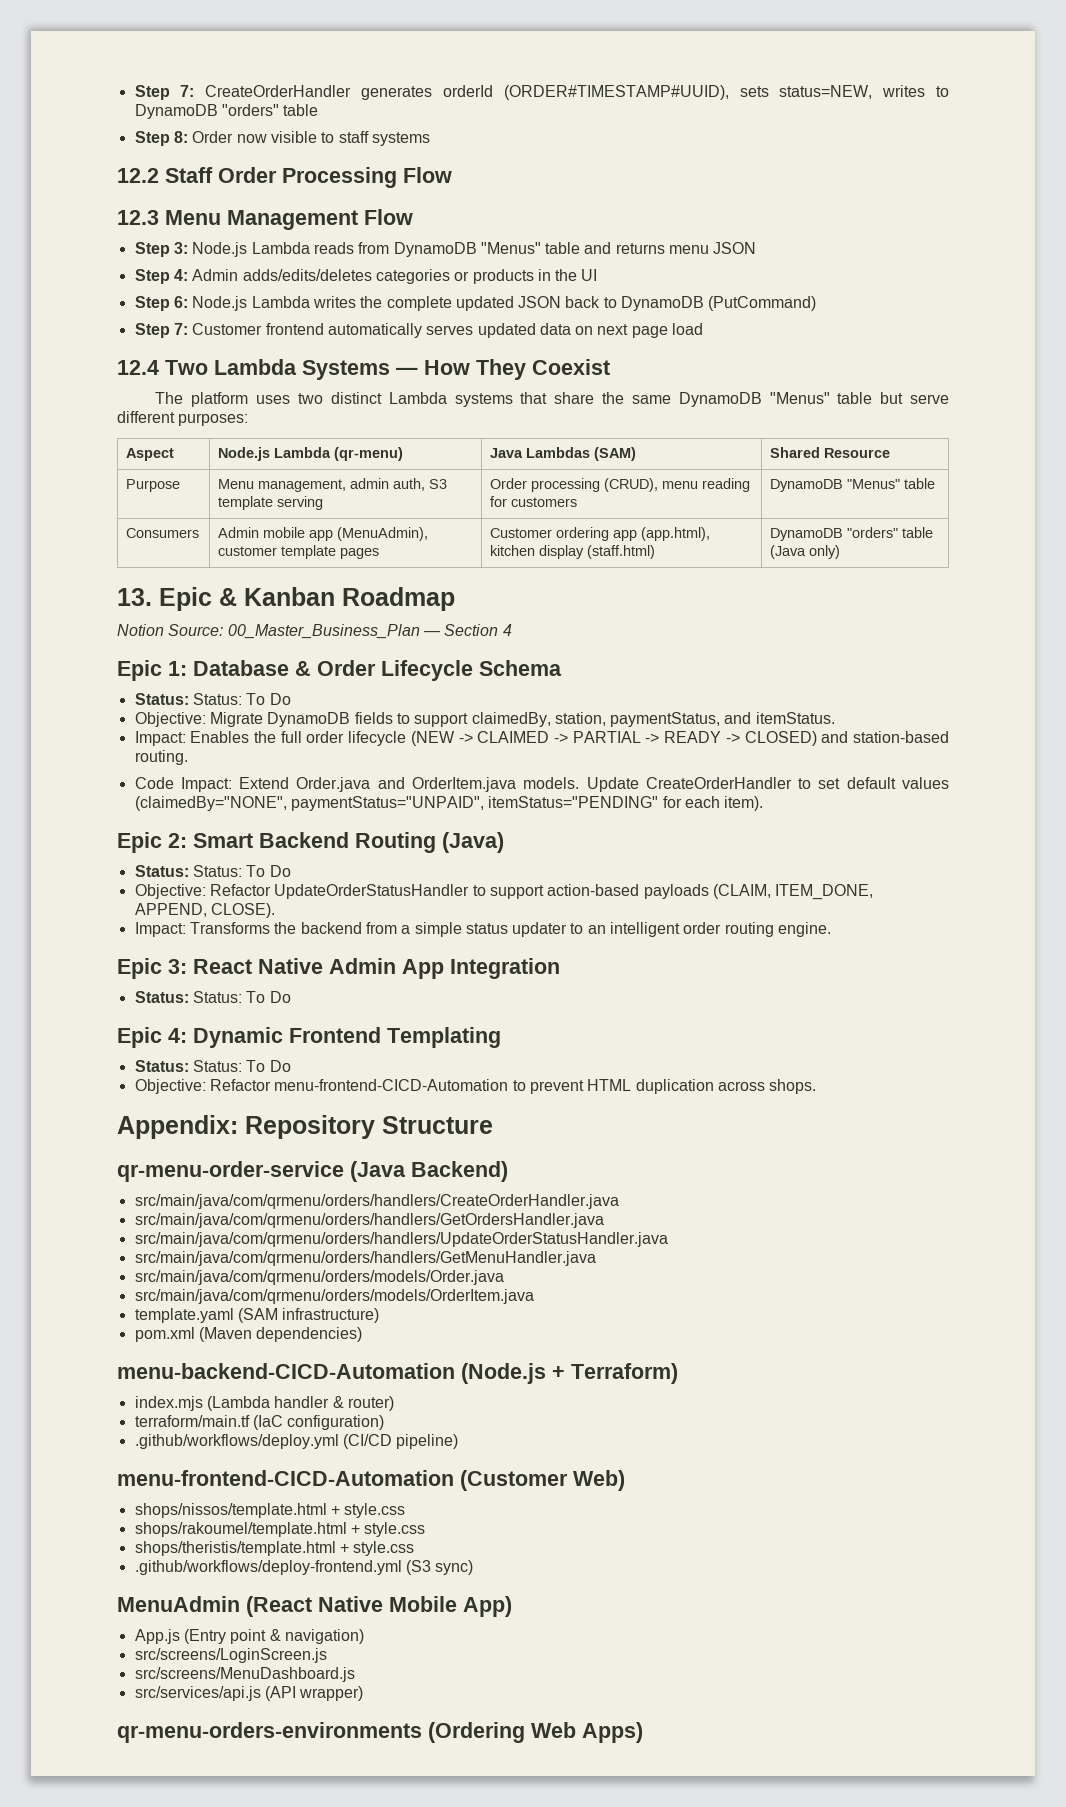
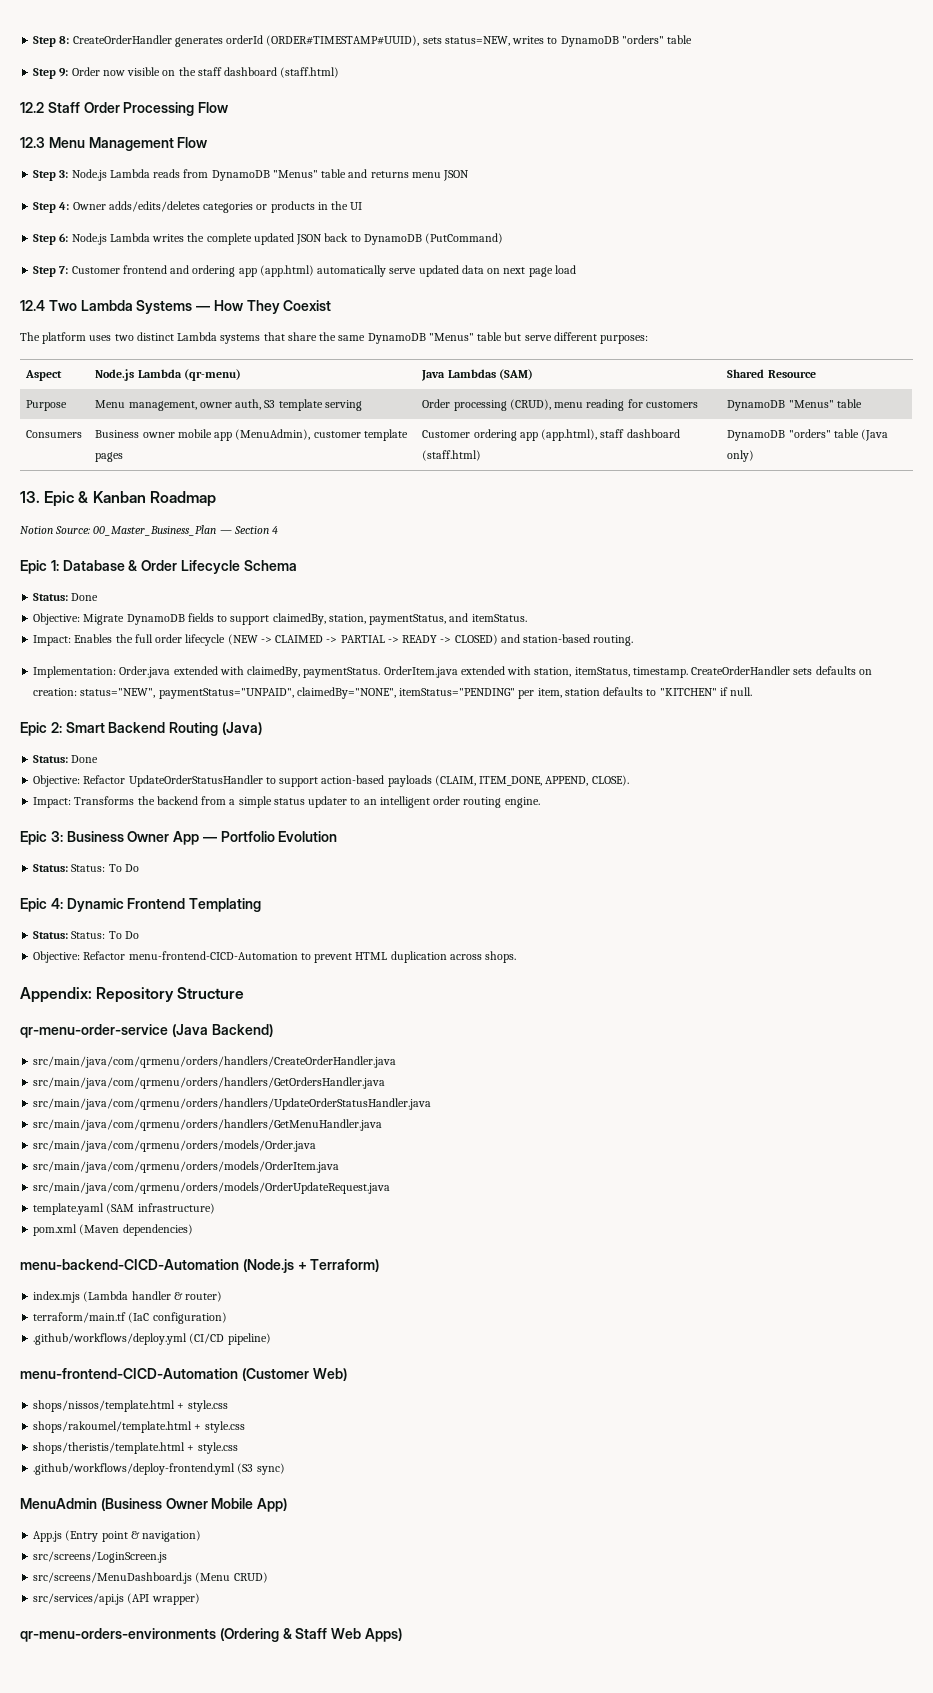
- Step 7: CreateOrderHandler generates orderId (ORDER#TIMESTAMP#UUID), sets status=NEW, writes to DynamoDB "orders" table
+ Step 8: CreateOrderHandler generates orderId (ORDER#TIMESTAMP#UUID), sets status=NEW, writes to DynamoDB "orders" table
- Step 8: Order now visible to staff systems
+ Step 9: Order now visible on the staff dashboard (staff.html)
- Step 4: Admin adds/edits/deletes categories or products in the UI
+ Step 4: Owner adds/edits/deletes categories or products in the UI
- Step 7: Customer frontend automatically serves updated data on next page load
+ Step 7: Customer frontend and ordering app (app.html) automatically serve updated data on next page load
- Purpose | Menu management, admin auth, S3 template serving | Order processing (CRUD), menu reading for customers | DynamoDB "Menus" table
+ Purpose | Menu management, owner auth, S3 template serving | Order processing (CRUD), menu reading for customers | DynamoDB "Menus" table
- Consumers | Admin mobile app (MenuAdmin), customer template pages | Customer ordering app (app.html), kitchen display (staff.html) | DynamoDB "orders" table (Java only)
+ Consumers | Business owner mobile app (MenuAdmin), customer template pages | Customer ordering app (app.html), staff dashboard (staff.html) | DynamoDB "orders" table (Java only)
  Epic 1: Database & Order Lifecycle Schema
- Status: Status: To Do
+ Status: Done
- Code Impact: Extend Order.java and OrderItem.java models. Update CreateOrderHandler to set default values (claimedBy="NONE", paymentStatus="UNPAID", itemStatus="PENDING" for each item).
+ Implementation: Order.java extended with claimedBy, paymentStatus. OrderItem.java extended with station, itemStatus, timestamp. CreateOrderHandler sets defaults on creation: status="NEW", paymentStatus="UNPAID", claimedBy="NONE", itemStatus="PENDING" per item, station defaults to "KITCHEN" if null.
  Epic 2: Smart Backend Routing (Java)
- Status: Status: To Do
+ Status: Done
- Epic 3: React Native Admin App Integration
+ Epic 3: Business Owner App — Portfolio Evolution
+ src/main/java/com/qrmenu/orders/models/OrderUpdateRequest.java
- MenuAdmin (React Native Mobile App)
+ MenuAdmin (Business Owner Mobile App)
- src/screens/MenuDashboard.js
+ src/screens/MenuDashboard.js (Menu CRUD)
- qr-menu-orders-environments (Ordering Web Apps)
+ qr-menu-orders-environments (Ordering & Staff Web Apps)

